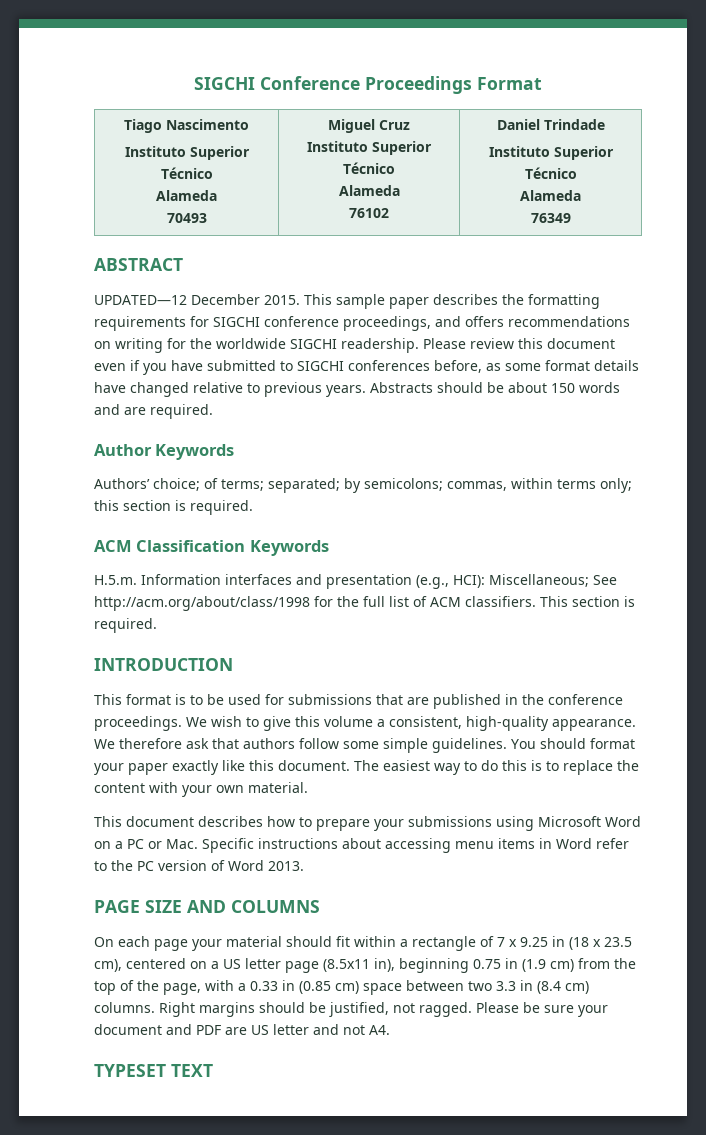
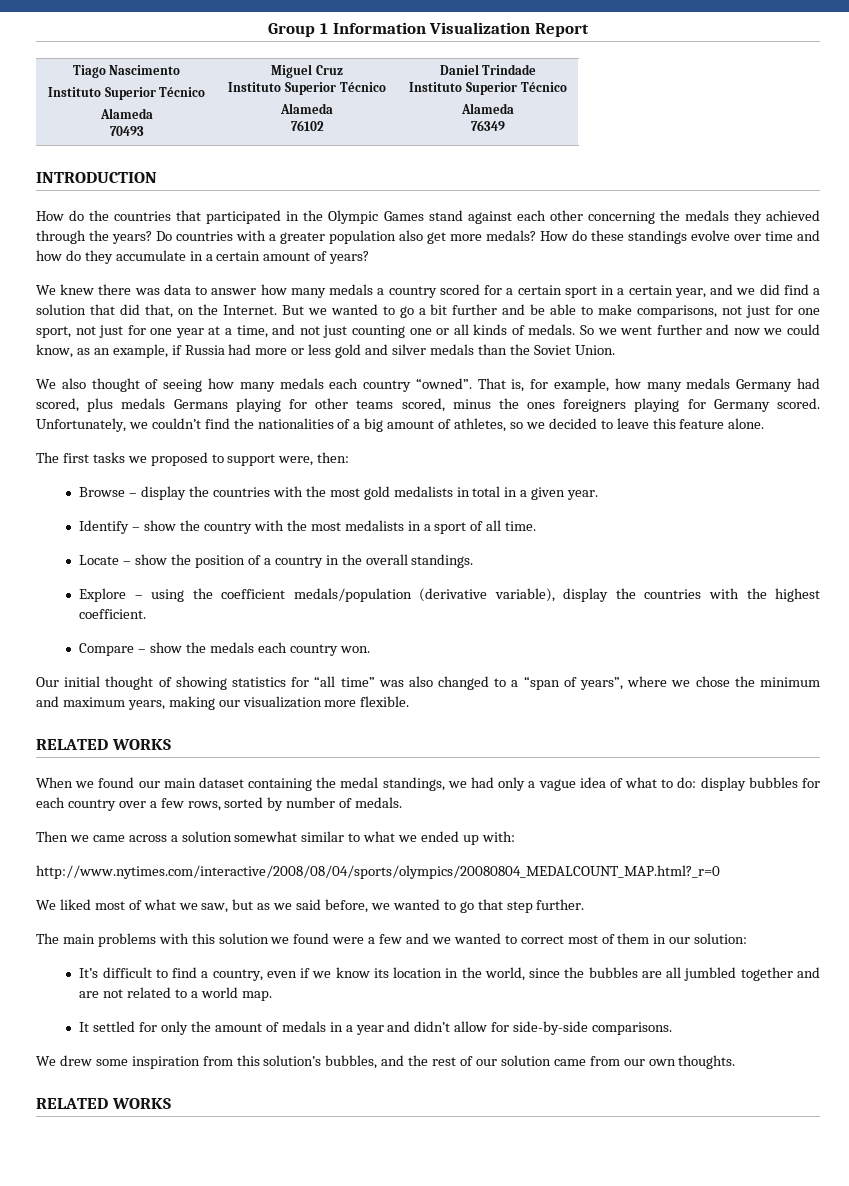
- SIGCHI Conference Proceedings Format
+ Group 1 Information Visualization Report
- ABSTRACT
- UPDATED—12 December 2015. This sample paper describes the formatting requirements for SIGCHI conference proceedings, and offers recommendations on writing for the worldwide SIGCHI readership. Please review this document even if you have submitted to SIGCHI conferences before, as some format details have changed relative to previous years. Abstracts should be about 150 words and are required.
- Author Keywords
- Authors’ choice; of terms; separated; by semicolons; commas, within terms only; this section is required.
- ACM Classification Keywords
- H.5.m. Information interfaces and presentation (e.g., HCI): Miscellaneous; See http://acm.org/about/class/1998 for the full list of ACM classifiers. This section is required.
  INTRODUCTION
- This format is to be used for submissions that are published in the conference proceedings. We wish to give this volume a consistent, high-quality appearance. We therefore ask that authors follow some simple guidelines. You should format your paper exactly like this document. The easiest way to do this is to replace the content with your own material.
- This document describes how to prepare your submissions using Microsoft Word on a PC or Mac. Specific instructions about accessing menu items in Word refer to the PC version of Word 2013.
- PAGE SIZE AND COLUMNS
- On each page your material should fit within a rectangle of 7 x 9.25 in (18 x 23.5 cm), centered on a US letter page (8.5x11 in), beginning 0.75 in (1.9 cm) from the top of the page, with a 0.33 in (0.85 cm) space between two 3.3 in (8.4 cm) columns. Right margins should be justified, not ragged. Please be sure your document and PDF are US letter and not A4.
- TYPESET TEXT
+ How do the countries that participated in the Olympic Games stand against each other concerning the medals they achieved through the years? Do countries with a greater population also get more medals? How do these standings evolve over time and how do they accumulate in a certain amount of years?
+ We knew there was data to answer how many medals a country scored for a certain sport in a certain year, and we did find a solution that did that, on the Internet. But we wanted to go a bit further and be able to make comparisons, not just for one sport, not just for one year at a time, and not just counting one or all kinds of medals. So we went further and now we could know, as an example, if Russia had more or less gold and silver medals than the Soviet Union.
+ We also thought of seeing how many medals each country “owned”. That is, for example, how many medals Germany had scored, plus medals Germans playing for other teams scored, minus the ones foreigners playing for Germany scored. Unfortunately, we couldn’t find the nationalities of a big amount of athletes, so we decided to leave this feature alone.
+ The first tasks we proposed to support were, then:
+ Browse – display the countries with the most gold medalists in total in a given year.
+ Identify – show the country with the most medalists in a sport of all time.
+ Locate – show the position of a country in the overall standings.
+ Explore – using the coefficient medals/population (derivative variable), display the countries with the highest coefficient.
+ Compare – show the medals each country won.
+ Our initial thought of showing statistics for “all time” was also changed to a “span of years”, where we chose the minimum and maximum years, making our visualization more flexible.
+ RELATED WORKS
+ When we found our main dataset containing the medal standings, we had only a vague idea of what to do: display bubbles for each country over a few rows, sorted by number of medals.
+ Then we came across a solution somewhat similar to what we ended up with:
+ http://www.nytimes.com/interactive/2008/08/04/sports/olympics/20080804_MEDALCOUNT_MAP.html?_r=0
+ We liked most of what we saw, but as we said before, we wanted to go that step further.
+ The main problems with this solution we found were a few and we wanted to correct most of them in our solution:
+ It’s difficult to find a country, even if we know its location in the world, since the bubbles are all jumbled together and are not related to a world map.
+ It settled for only the amount of medals in a year and didn’t allow for side-by-side comparisons.
+ We drew some inspiration from this solution’s bubbles, and the rest of our solution came from our own thoughts.
+ RELATED WORKS

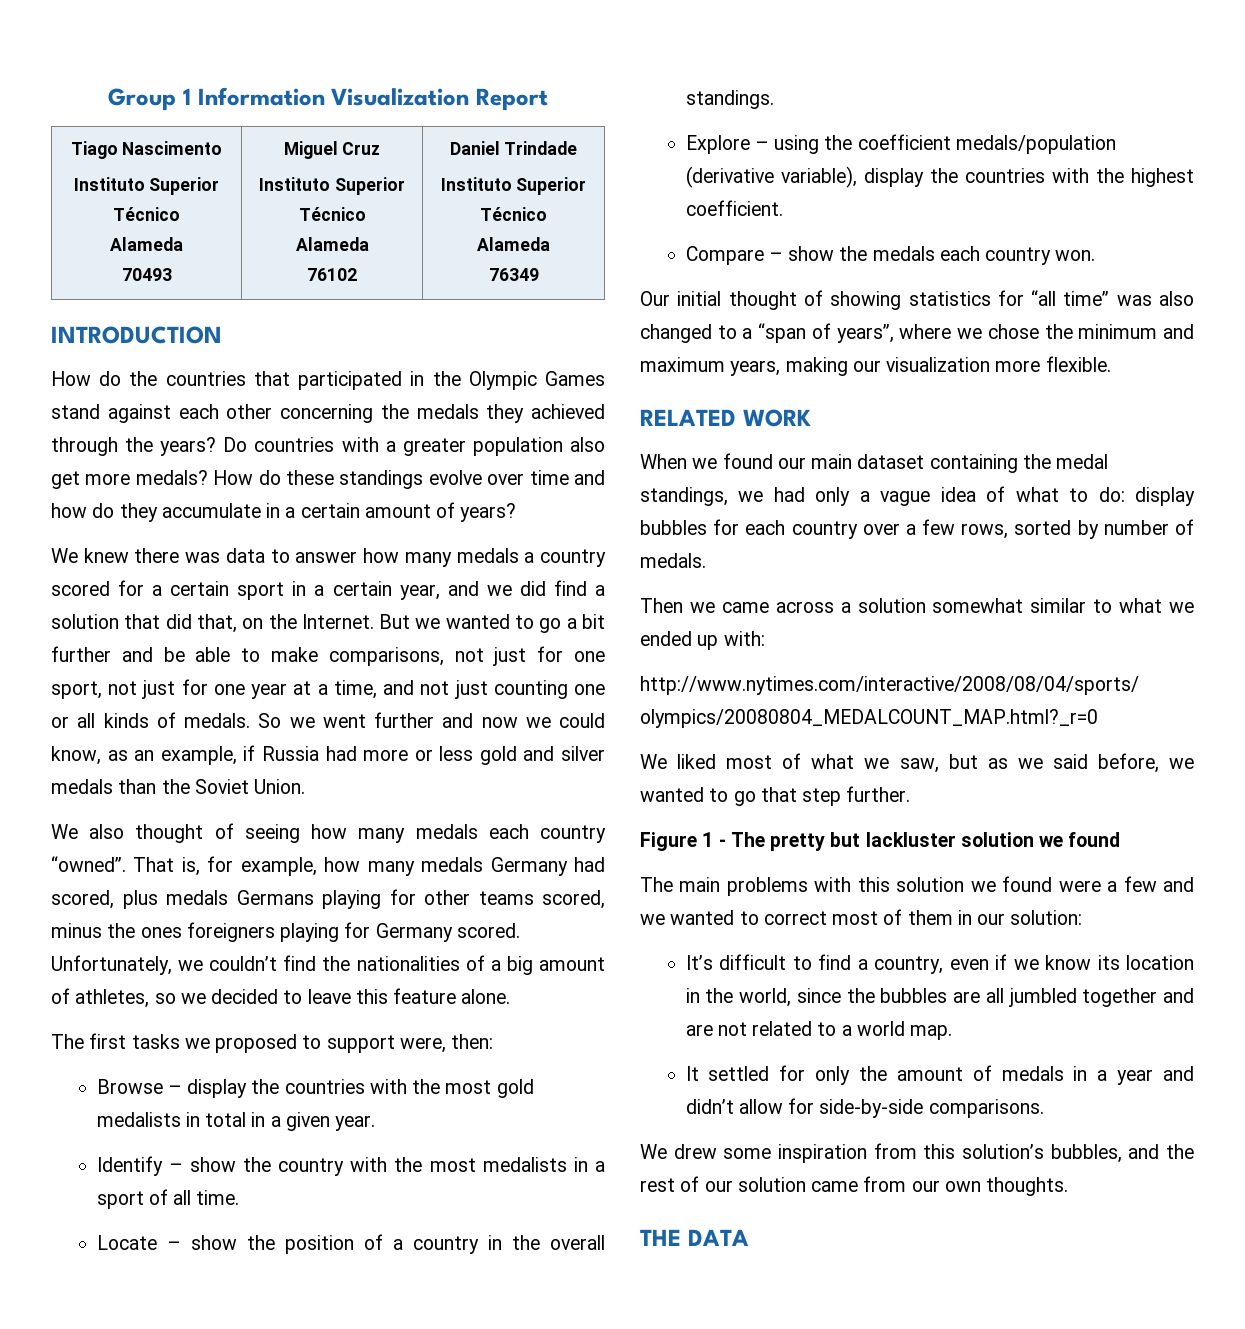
  Our initial thought of showing statistics for “all time” was also changed to a “span of years”, where we chose the minimum and maximum years, making our visualization more flexible.
- RELATED WORKS
+ RELATED WORK
+ Figure 1 - The pretty but lackluster solution we found
  We drew some inspiration from this solution’s bubbles, and the rest of our solution came from our own thoughts.
- RELATED WORKS
+ THE DATA

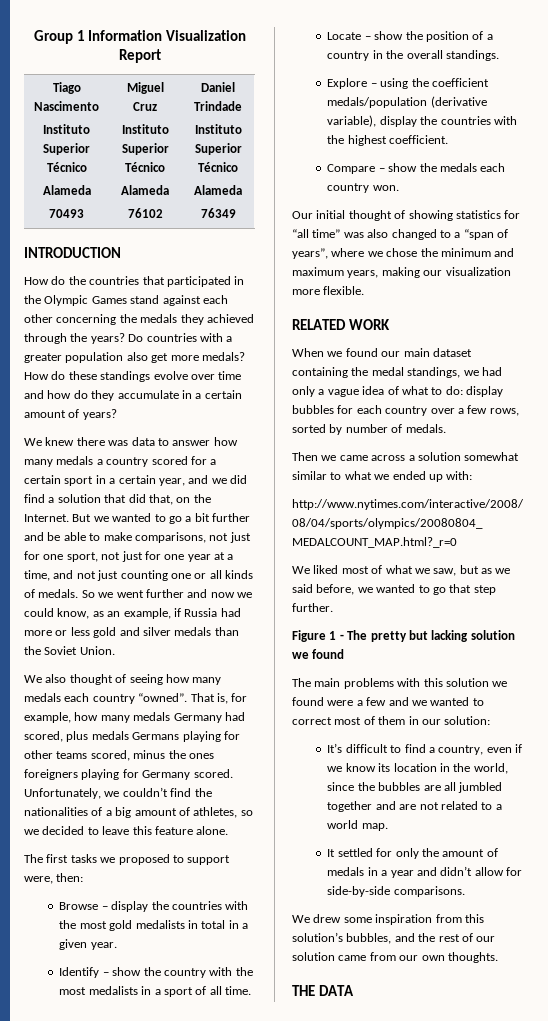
- Figure 1 - The pretty but lackluster solution we found
+ Figure 1 - The pretty but lacking solution we found

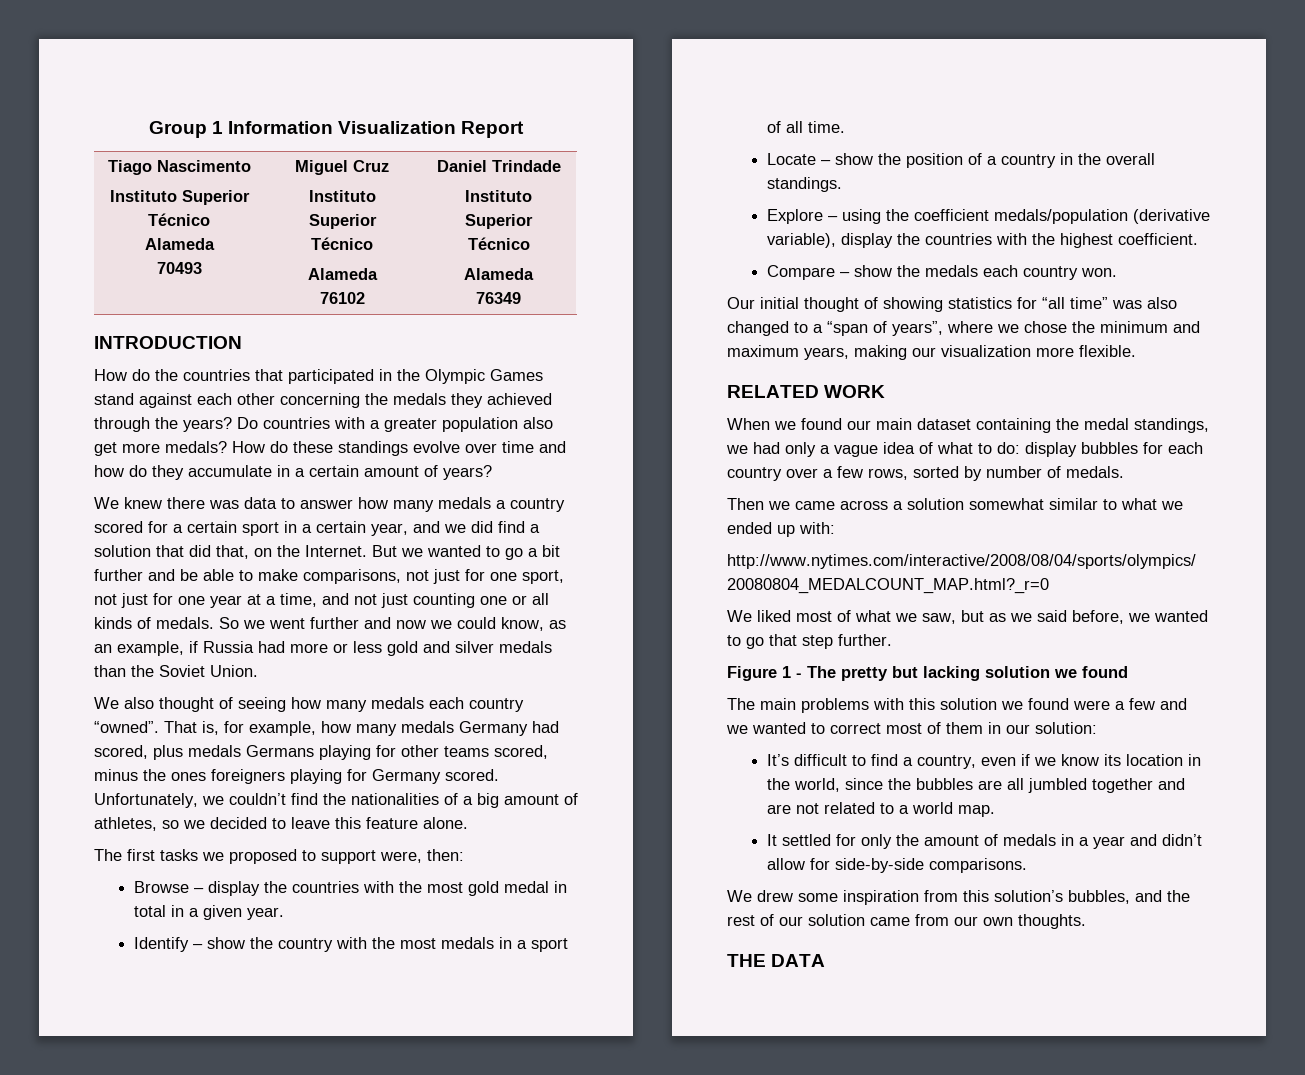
- Browse – display the countries with the most gold medalists in total in a given year.
+ Browse – display the countries with the most gold medal in total in a given year.
- Identify – show the country with the most medalists in a sport of all time.
+ Identify – show the country with the most medals in a sport of all time.

